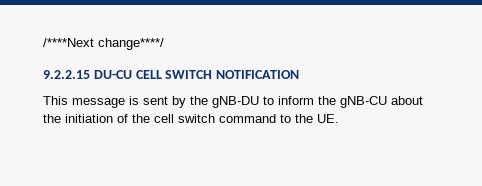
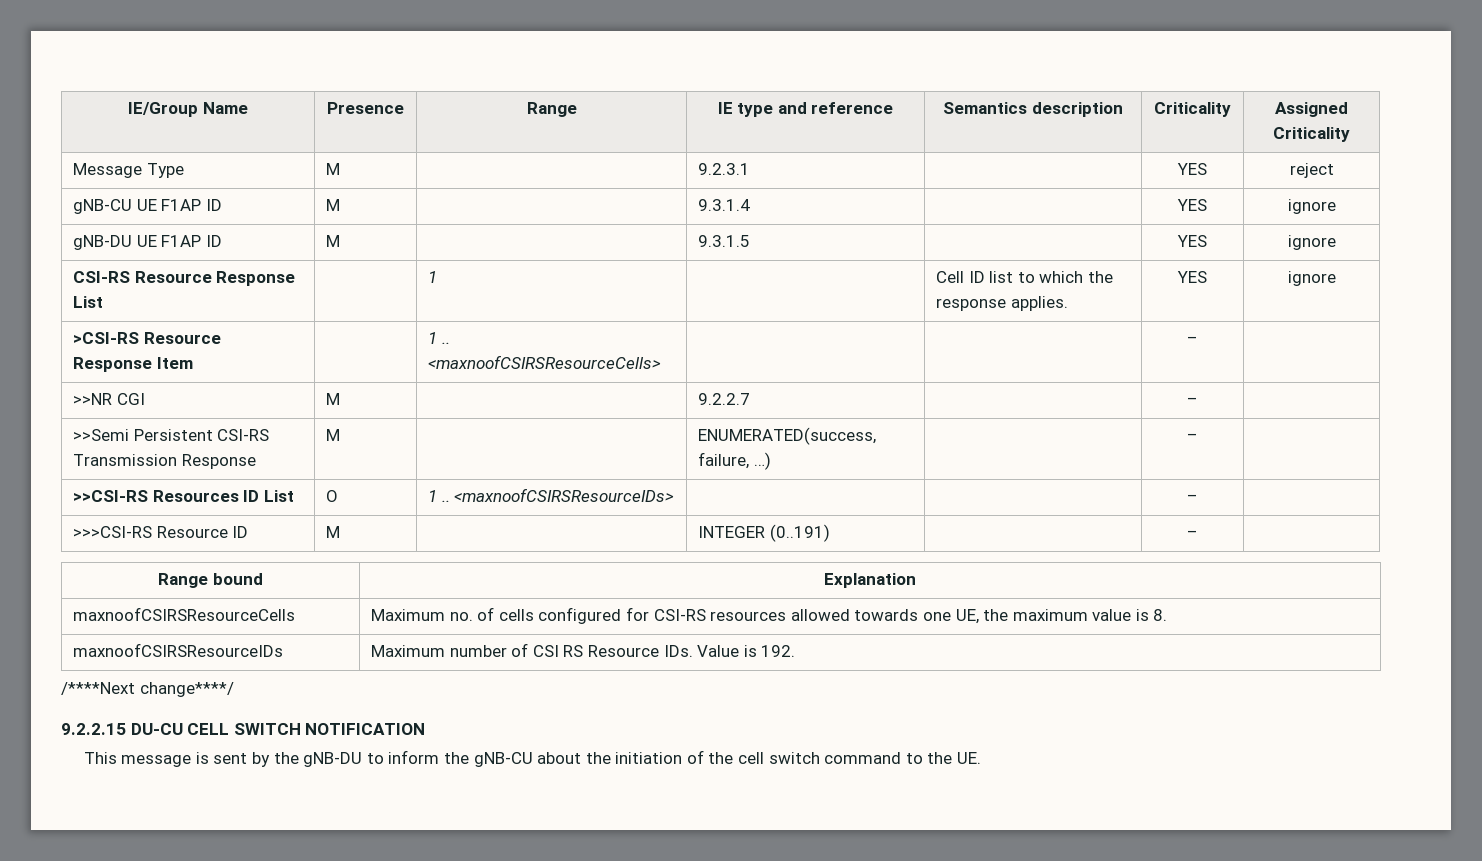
+ IE/Group Name | Presence | Range | IE type and reference | Semantics description | Criticality | Assigned Criticality
+ Message Type | M | | 9.2.3.1 | | YES | reject
+ gNB-CU UE F1AP ID | M | | 9.3.1.4 | | YES | ignore
+ gNB-DU UE F1AP ID | M | | 9.3.1.5 | | YES | ignore
+ CSI-RS Resource Response List | | 1 | | Cell ID list to which the response applies. | YES | ignore
+ >CSI-RS Resource Response Item | | 1 .. <maxnoofCSIRSResourceCells> | | | – |
+ >>NR CGI | M | | 9.2.2.7 | | – |
+ >>Semi Persistent CSI-RS Transmission Response | M | | ENUMERATED(success, failure, …) | | – |
+ >>CSI-RS Resources ID List | O | 1 .. <maxnoofCSIRSResourceIDs> | | | – |
+ >>>CSI-RS Resource ID | M | | INTEGER (0..191) | | – |
+ Range bound | Explanation
+ maxnoofCSIRSResourceCells | Maximum no. of cells configured for CSI-RS resources allowed towards one UE, the maximum value is 8.
+ maxnoofCSIRSResourceIDs | Maximum number of CSI RS Resource IDs. Value is 192.

